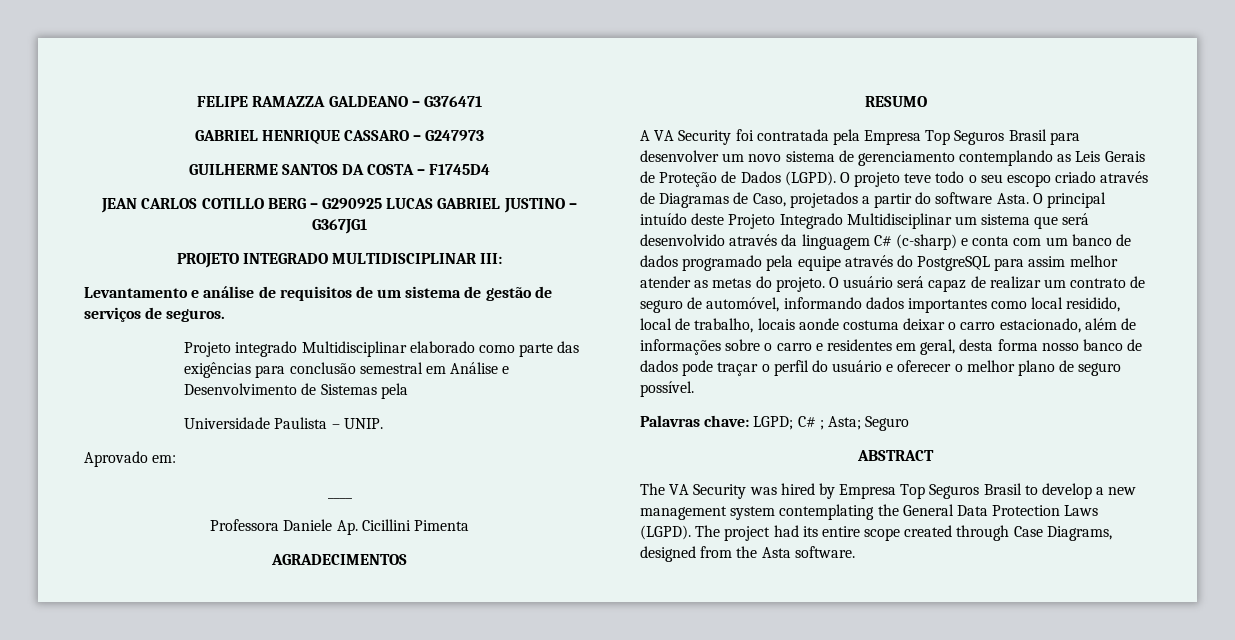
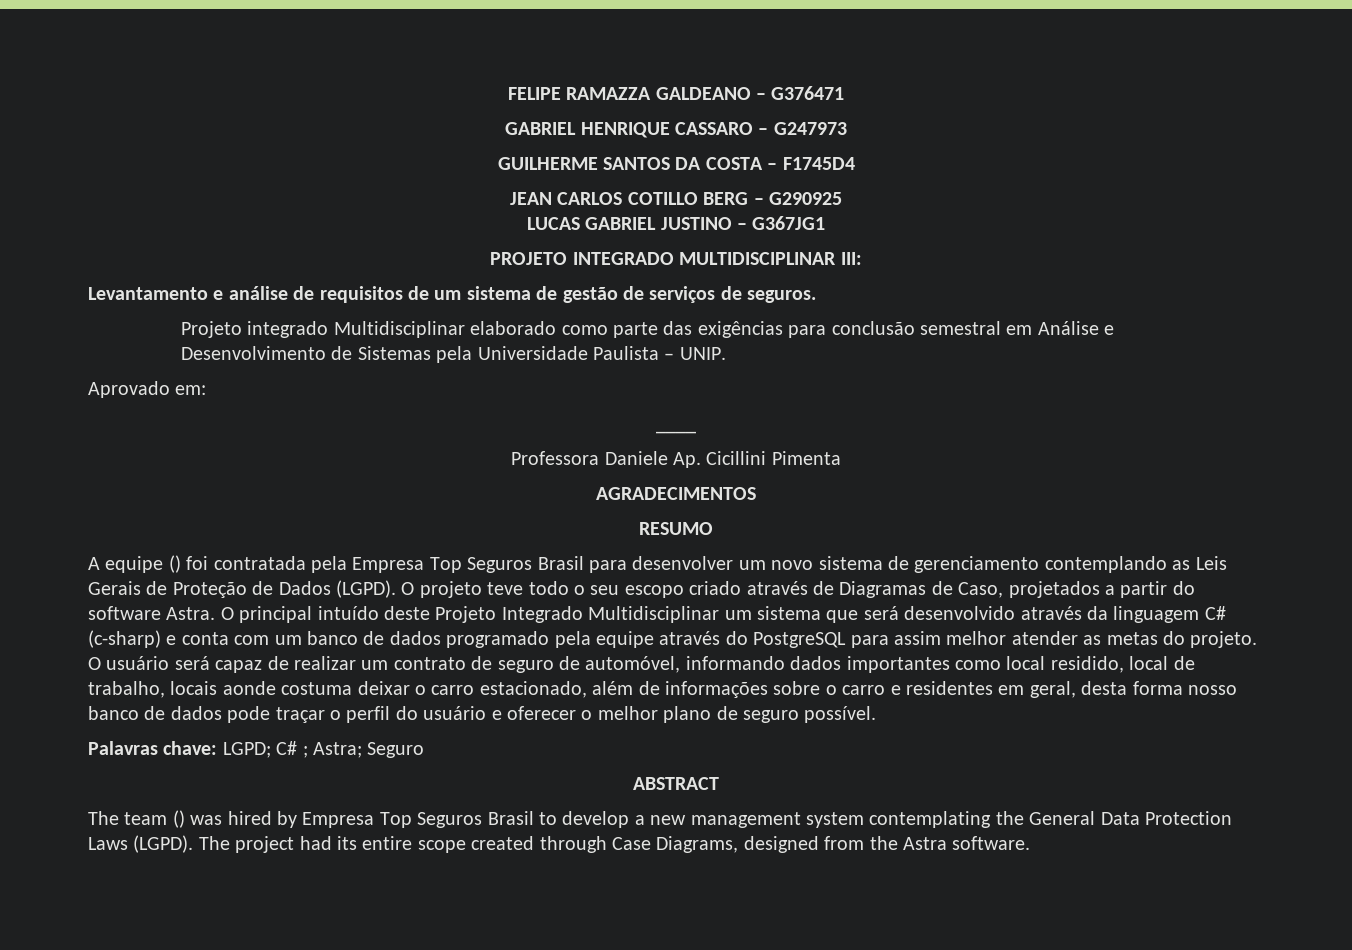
- JEAN CARLOS COTILLO BERG – G290925 LUCAS GABRIEL JUSTINO – G367JG1
+ JEAN CARLOS COTILLO BERG – G290925
+ LUCAS GABRIEL JUSTINO – G367JG1
- Projeto integrado Multidisciplinar elaborado como parte das exigências para conclusão semestral em Análise e Desenvolvimento de Sistemas pela
- Universidade Paulista – UNIP.
+ Projeto integrado Multidisciplinar elaborado como parte das exigências para conclusão semestral em Análise e Desenvolvimento de Sistemas pela Universidade Paulista – UNIP.
- A VA Security foi contratada pela Empresa Top Seguros Brasil para desenvolver um novo sistema de gerenciamento contemplando as Leis Gerais de Proteção de Dados (LGPD).
+ A equipe () foi contratada pela Empresa Top Seguros Brasil para desenvolver um novo sistema de gerenciamento contemplando as Leis Gerais de Proteção de Dados (LGPD).
- O projeto teve todo o seu escopo criado através de Diagramas de Caso, projetados a partir do software Asta.
+ O projeto teve todo o seu escopo criado através de Diagramas de Caso, projetados a partir do software Astra.
- Palavras chave: LGPD; C# ; Asta; Seguro
+ Palavras chave: LGPD; C# ; Astra; Seguro
- The VA Security was hired by Empresa Top Seguros Brasil to develop a new management system contemplating the General Data Protection Laws (LGPD).
+ The team () was hired by Empresa Top Seguros Brasil to develop a new management system contemplating the General Data Protection Laws (LGPD).
- The project had its entire scope created through Case Diagrams, designed from the Asta software.
+ The project had its entire scope created through Case Diagrams, designed from the Astra software.

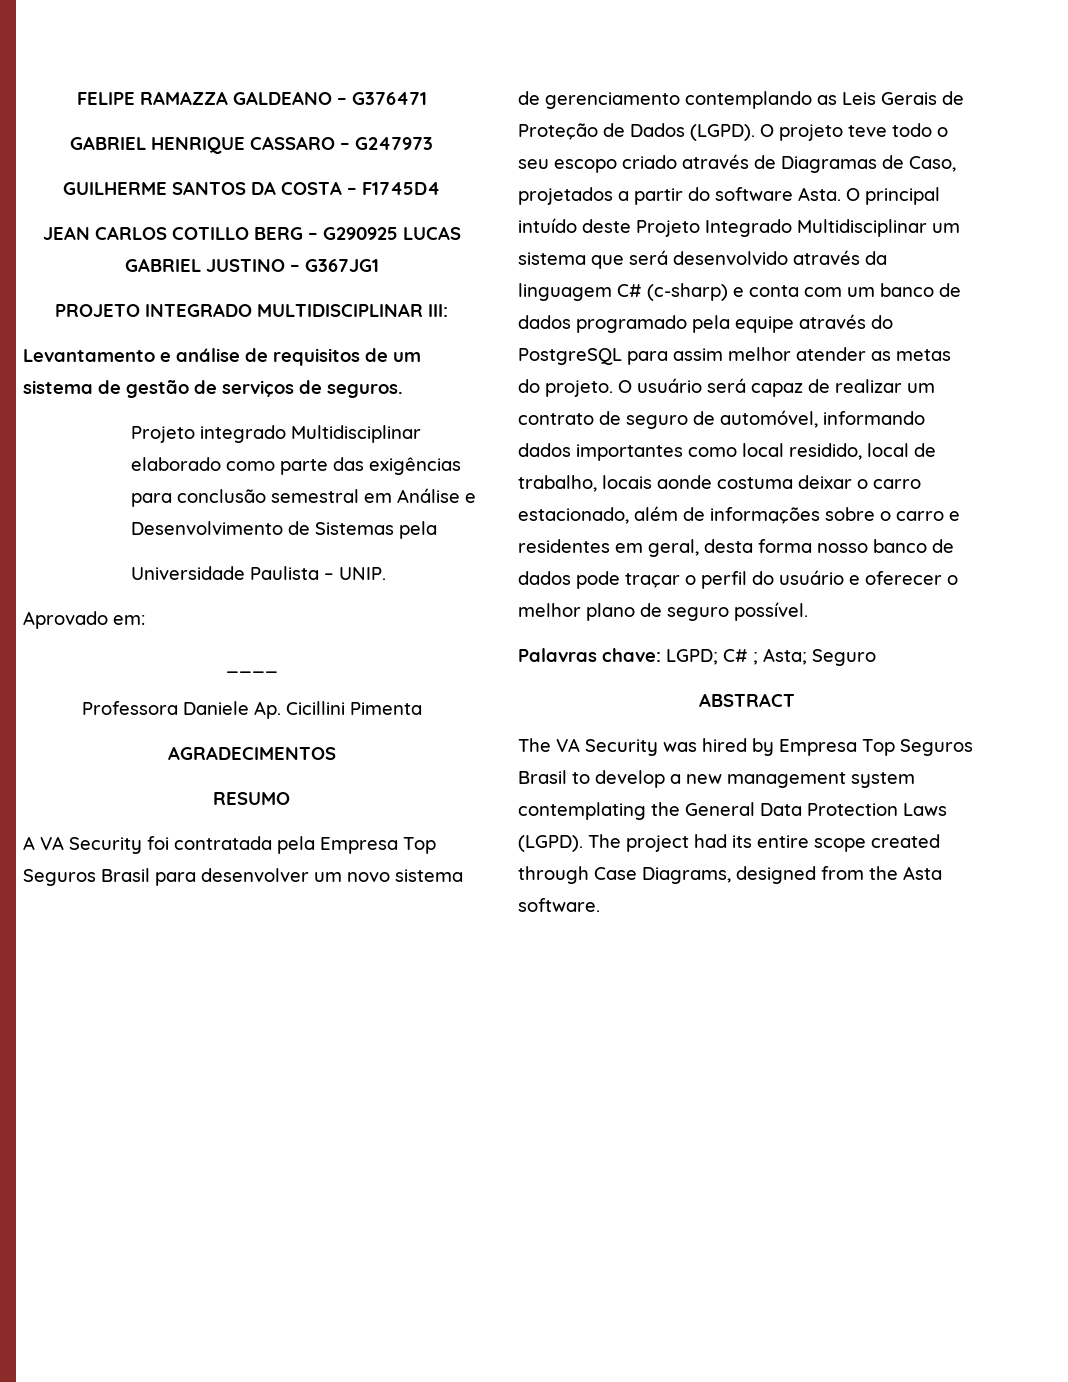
- JEAN CARLOS COTILLO BERG – G290925
- LUCAS GABRIEL JUSTINO – G367JG1
+ JEAN CARLOS COTILLO BERG – G290925 LUCAS GABRIEL JUSTINO – G367JG1
- Projeto integrado Multidisciplinar elaborado como parte das exigências para conclusão semestral em Análise e Desenvolvimento de Sistemas pela Universidade Paulista – UNIP.
+ Projeto integrado Multidisciplinar elaborado como parte das exigências para conclusão semestral em Análise e Desenvolvimento de Sistemas pela
+ Universidade Paulista – UNIP.
- A equipe () foi contratada pela Empresa Top Seguros Brasil para desenvolver um novo sistema de gerenciamento contemplando as Leis Gerais de Proteção de Dados (LGPD).
+ A VA Security foi contratada pela Empresa Top Seguros Brasil para desenvolver um novo sistema de gerenciamento contemplando as Leis Gerais de Proteção de Dados (LGPD).
- O projeto teve todo o seu escopo criado através de Diagramas de Caso, projetados a partir do software Astra.
+ O projeto teve todo o seu escopo criado através de Diagramas de Caso, projetados a partir do software Asta.
- Palavras chave: LGPD; C# ; Astra; Seguro
+ Palavras chave: LGPD; C# ; Asta; Seguro
- The team () was hired by Empresa Top Seguros Brasil to develop a new management system contemplating the General Data Protection Laws (LGPD).
+ The VA Security was hired by Empresa Top Seguros Brasil to develop a new management system contemplating the General Data Protection Laws (LGPD).
- The project had its entire scope created through Case Diagrams, designed from the Astra software.
+ The project had its entire scope created through Case Diagrams, designed from the Asta software.

